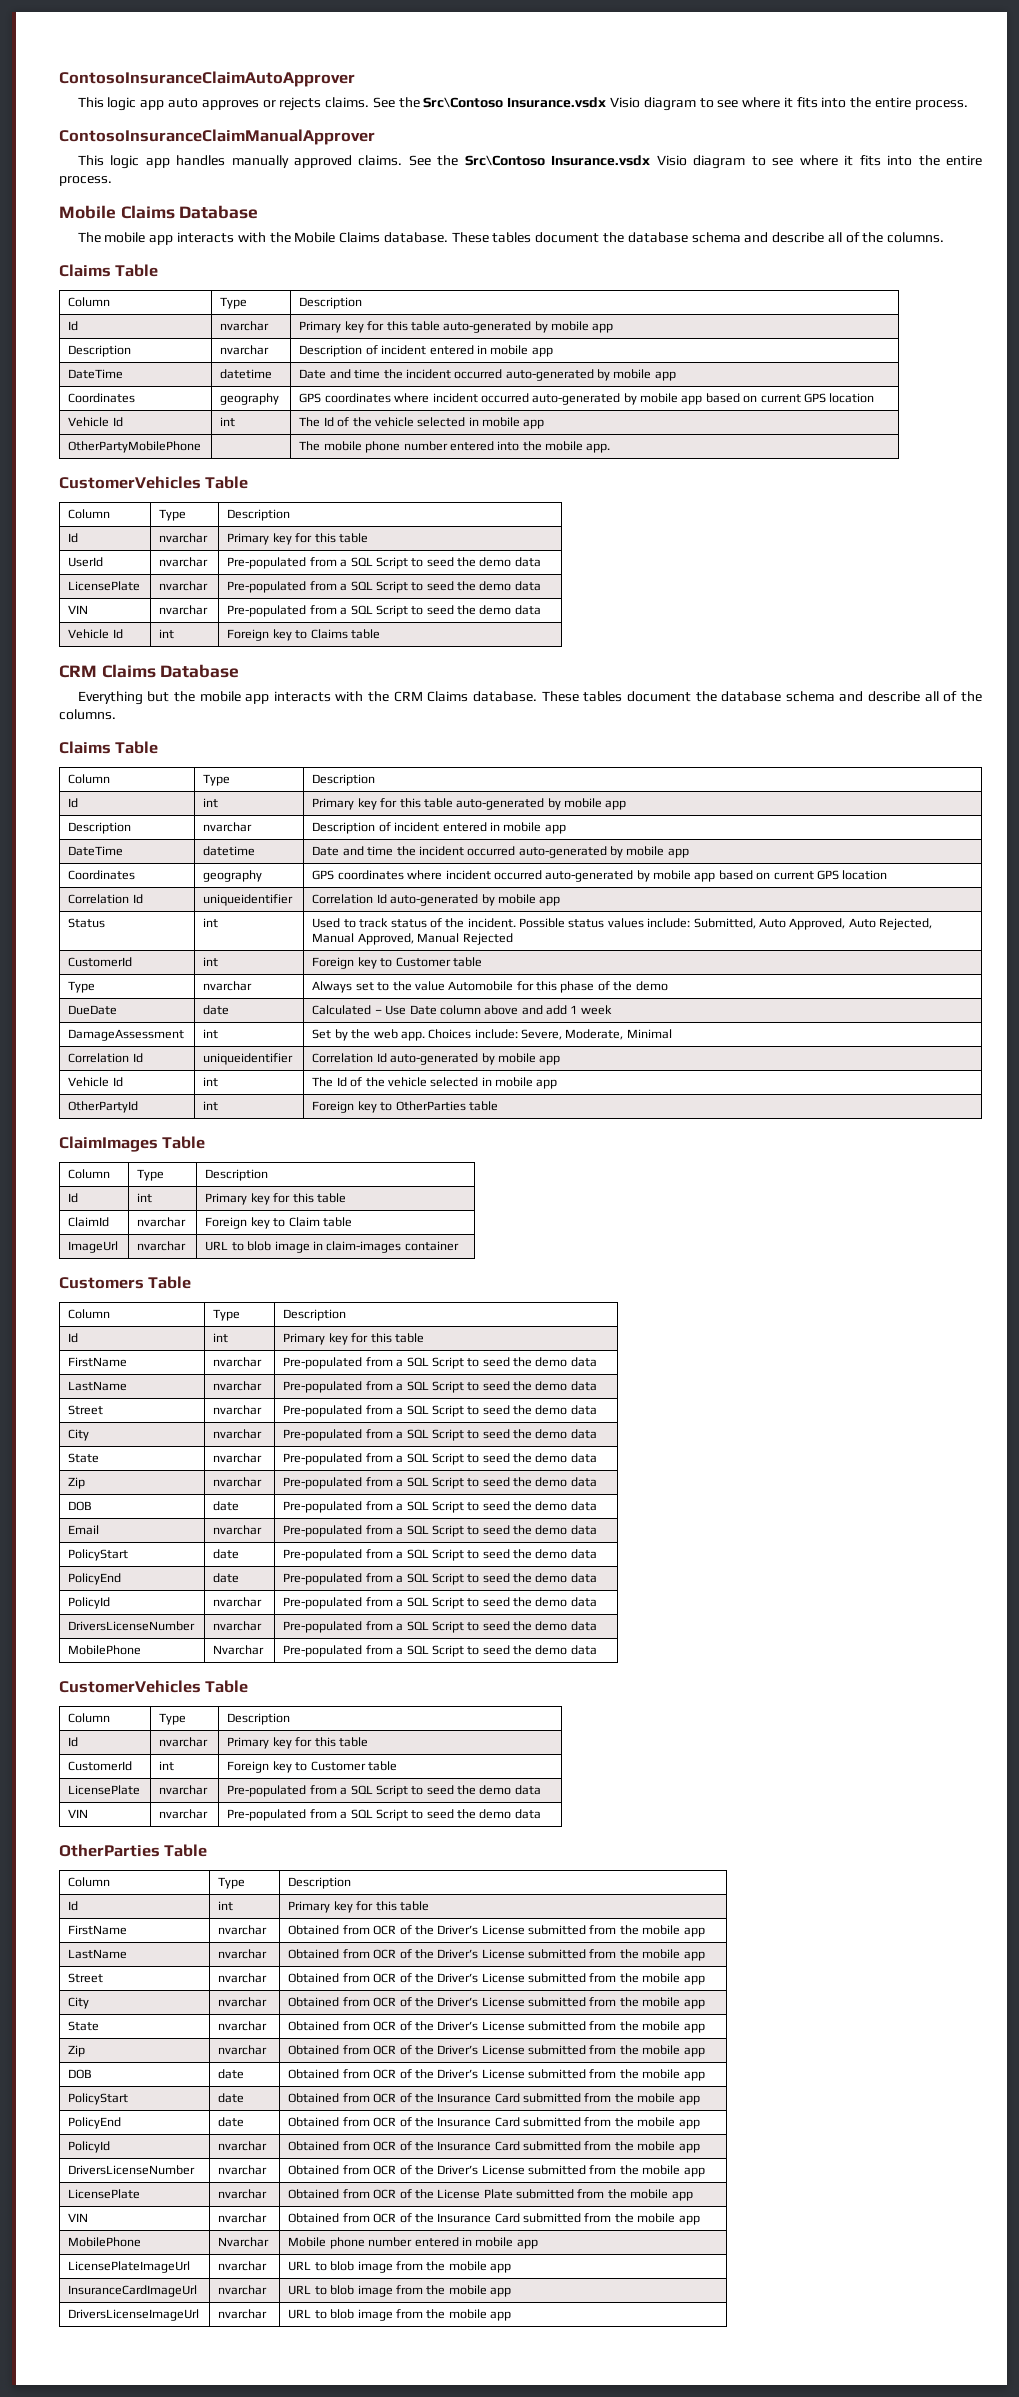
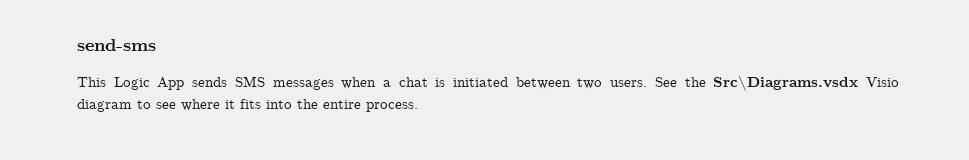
- ContosoInsuranceClaimAutoApprover
- This logic app auto approves or rejects claims. See the Src\Contoso Insurance.vsdx Visio diagram to see where it fits into the entire process.
+ send-sms
+ This Logic App sends SMS messages when a chat is initiated between two users. See the Src\Diagrams.vsdx Visio diagram to see where it fits into the entire process.
- ContosoInsuranceClaimManualApprover
- This logic app handles manually approved claims. See the Src\Contoso Insurance.vsdx Visio diagram to see where it fits into the entire process.
- Mobile Claims Database
- The mobile app interacts with the Mobile Claims database. These tables document the database schema and describe all of the columns.
- Claims Table
- Column | Type | Description
- Id | nvarchar | Primary key for this table auto-generated by mobile app
- Description | nvarchar | Description of incident entered in mobile app
- DateTime | datetime | Date and time the incident occurred auto-generated by mobile app
- Coordinates | geography | GPS coordinates where incident occurred auto-generated by mobile app based on current GPS location
- Vehicle Id | int | The Id of the vehicle selected in mobile app
- OtherPartyMobilePhone | | The mobile phone number entered into the mobile app.
- CustomerVehicles Table
- Column | Type | Description
- Id | nvarchar | Primary key for this table
- UserId | nvarchar | Pre-populated from a SQL Script to seed the demo data
- LicensePlate | nvarchar | Pre-populated from a SQL Script to seed the demo data
- VIN | nvarchar | Pre-populated from a SQL Script to seed the demo data
- Vehicle Id | int | Foreign key to Claims table
- CRM Claims Database
- Everything but the mobile app interacts with the CRM Claims database. These tables document the database schema and describe all of the columns.
- Claims Table
- Column | Type | Description
- Id | int | Primary key for this table auto-generated by mobile app
- Description | nvarchar | Description of incident entered in mobile app
- DateTime | datetime | Date and time the incident occurred auto-generated by mobile app
- Coordinates | geography | GPS coordinates where incident occurred auto-generated by mobile app based on current GPS location
- Correlation Id | uniqueidentifier | Correlation Id auto-generated by mobile app
- Status | int | Used to track status of the incident. Possible status values include: Submitted, Auto Approved, Auto Rejected, Manual Approved, Manual Rejected
- CustomerId | int | Foreign key to Customer table
- Type | nvarchar | Always set to the value Automobile for this phase of the demo
- DueDate | date | Calculated – Use Date column above and add 1 week
- DamageAssessment | int | Set by the web app. Choices include: Severe, Moderate, Minimal
- Correlation Id | uniqueidentifier | Correlation Id auto-generated by mobile app
- Vehicle Id | int | The Id of the vehicle selected in mobile app
- OtherPartyId | int | Foreign key to OtherParties table
- ClaimImages Table
- Column | Type | Description
- Id | int | Primary key for this table
- ClaimId | nvarchar | Foreign key to Claim table
- ImageUrl | nvarchar | URL to blob image in claim-images container
- Customers Table
- Column | Type | Description
- Id | int | Primary key for this table
- FirstName | nvarchar | Pre-populated from a SQL Script to seed the demo data
- LastName | nvarchar | Pre-populated from a SQL Script to seed the demo data
- Street | nvarchar | Pre-populated from a SQL Script to seed the demo data
- City | nvarchar | Pre-populated from a SQL Script to seed the demo data
- State | nvarchar | Pre-populated from a SQL Script to seed the demo data
- Zip | nvarchar | Pre-populated from a SQL Script to seed the demo data
- DOB | date | Pre-populated from a SQL Script to seed the demo data
- Email | nvarchar | Pre-populated from a SQL Script to seed the demo data
- PolicyStart | date | Pre-populated from a SQL Script to seed the demo data
- PolicyEnd | date | Pre-populated from a SQL Script to seed the demo data
- PolicyId | nvarchar | Pre-populated from a SQL Script to seed the demo data
- DriversLicenseNumber | nvarchar | Pre-populated from a SQL Script to seed the demo data
- MobilePhone | Nvarchar | Pre-populated from a SQL Script to seed the demo data
- CustomerVehicles Table
- Column | Type | Description
- Id | nvarchar | Primary key for this table
- CustomerId | int | Foreign key to Customer table
- LicensePlate | nvarchar | Pre-populated from a SQL Script to seed the demo data
- VIN | nvarchar | Pre-populated from a SQL Script to seed the demo data
- OtherParties Table
- Column | Type | Description
- Id | int | Primary key for this table
- FirstName | nvarchar | Obtained from OCR of the Driver’s License submitted from the mobile app
- LastName | nvarchar | Obtained from OCR of the Driver’s License submitted from the mobile app
- Street | nvarchar | Obtained from OCR of the Driver’s License submitted from the mobile app
- City | nvarchar | Obtained from OCR of the Driver’s License submitted from the mobile app
- State | nvarchar | Obtained from OCR of the Driver’s License submitted from the mobile app
- Zip | nvarchar | Obtained from OCR of the Driver’s License submitted from the mobile app
- DOB | date | Obtained from OCR of the Driver’s License submitted from the mobile app
- PolicyStart | date | Obtained from OCR of the Insurance Card submitted from the mobile app
- PolicyEnd | date | Obtained from OCR of the Insurance Card submitted from the mobile app
- PolicyId | nvarchar | Obtained from OCR of the Insurance Card submitted from the mobile app
- DriversLicenseNumber | nvarchar | Obtained from OCR of the Driver’s License submitted from the mobile app
- LicensePlate | nvarchar | Obtained from OCR of the License Plate submitted from the mobile app
- VIN | nvarchar | Obtained from OCR of the Insurance Card submitted from the mobile app
- MobilePhone | Nvarchar | Mobile phone number entered in mobile app
- LicensePlateImageUrl | nvarchar | URL to blob image from the mobile app
- InsuranceCardImageUrl | nvarchar | URL to blob image from the mobile app
- DriversLicenseImageUrl | nvarchar | URL to blob image from the mobile app

